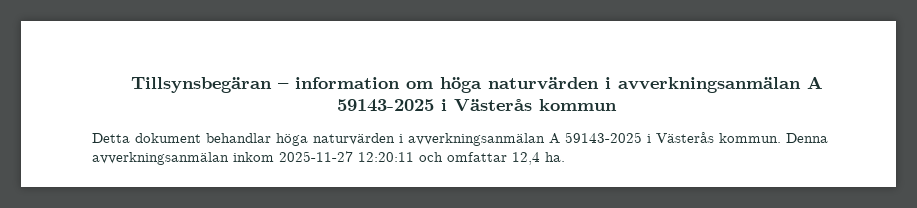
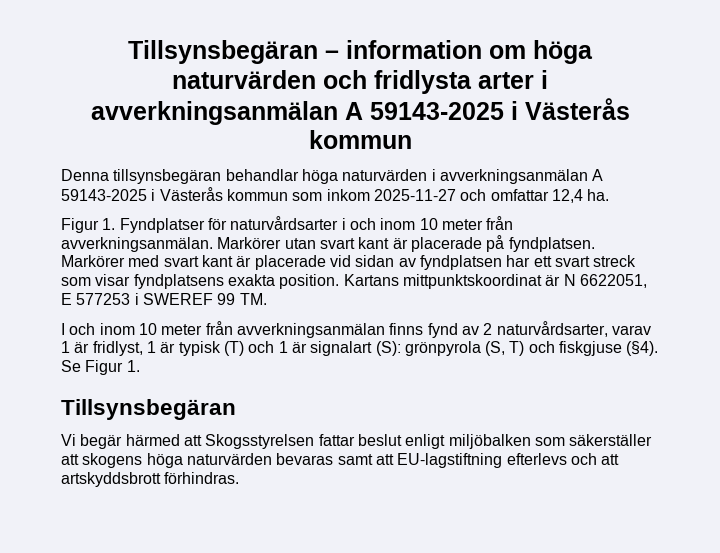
- Tillsynsbegäran – information om höga naturvärden i avverkningsanmälan A 59143-2025 i Västerås kommun
- Detta dokument behandlar höga naturvärden i avverkningsanmälan A 59143-2025 i Västerås kommun. Denna avverkningsanmälan inkom 2025-11-27 12:20:11 och omfattar 12,4 ha.
+ Tillsynsbegäran – information om höga naturvärden och fridlysta arter i avverkningsanmälan A 59143-2025 i Västerås kommun
+ Denna tillsynsbegäran behandlar höga naturvärden i avverkningsanmälan A 59143-2025 i Västerås kommun som inkom 2025-11-27 och omfattar 12,4 ha.
+ Figur 1. Fyndplatser för naturvårdsarter i och inom 10 meter från avverkningsanmälan. Markörer utan svart kant är placerade på fyndplatsen. Markörer med svart kant är placerade vid sidan av fyndplatsen har ett svart streck som visar fyndplatsens exakta position. Kartans mittpunktskoordinat är N 6622051, E 577253 i SWEREF 99 TM.
+ I och inom 10 meter från avverkningsanmälan finns fynd av 2 naturvårdsarter, varav 1 är fridlyst, 1 är typisk (T) och 1 är signalart (S): grönpyrola (S, T) och fiskgjuse (§4). Se Figur 1.
+ Tillsynsbegäran
+ Vi begär härmed att Skogsstyrelsen fattar beslut enligt miljöbalken som säkerställer att skogens höga naturvärden bevaras samt att EU-lagstiftning efterlevs och att artskyddsbrott förhindras.

